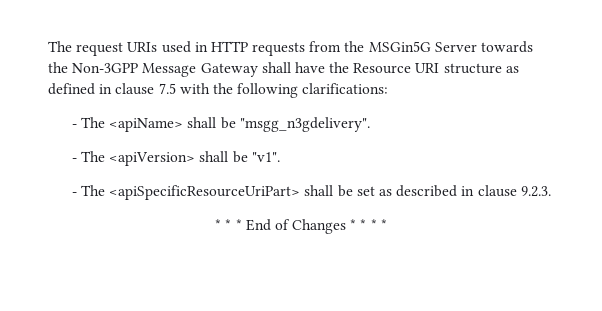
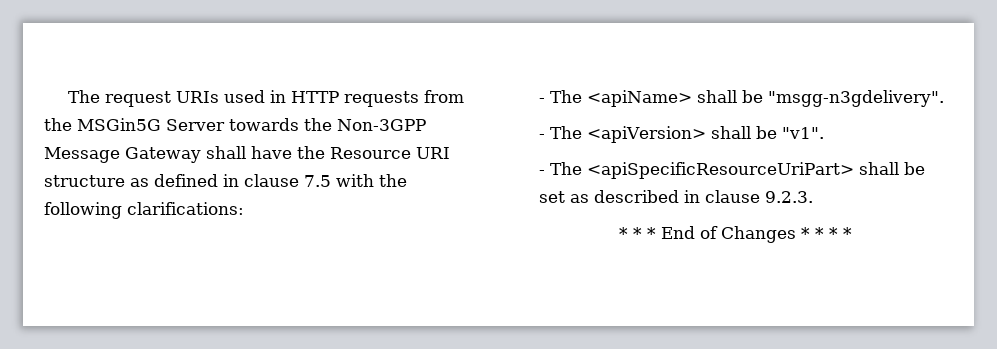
- - The <apiName> shall be "msgg_n3gdelivery".
+ - The <apiName> shall be "msgg-n3gdelivery".

